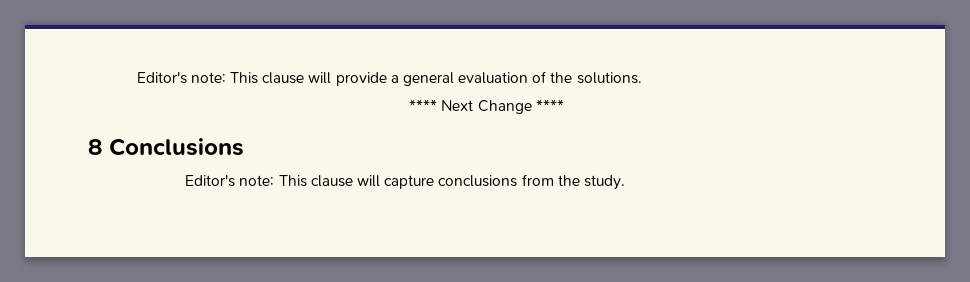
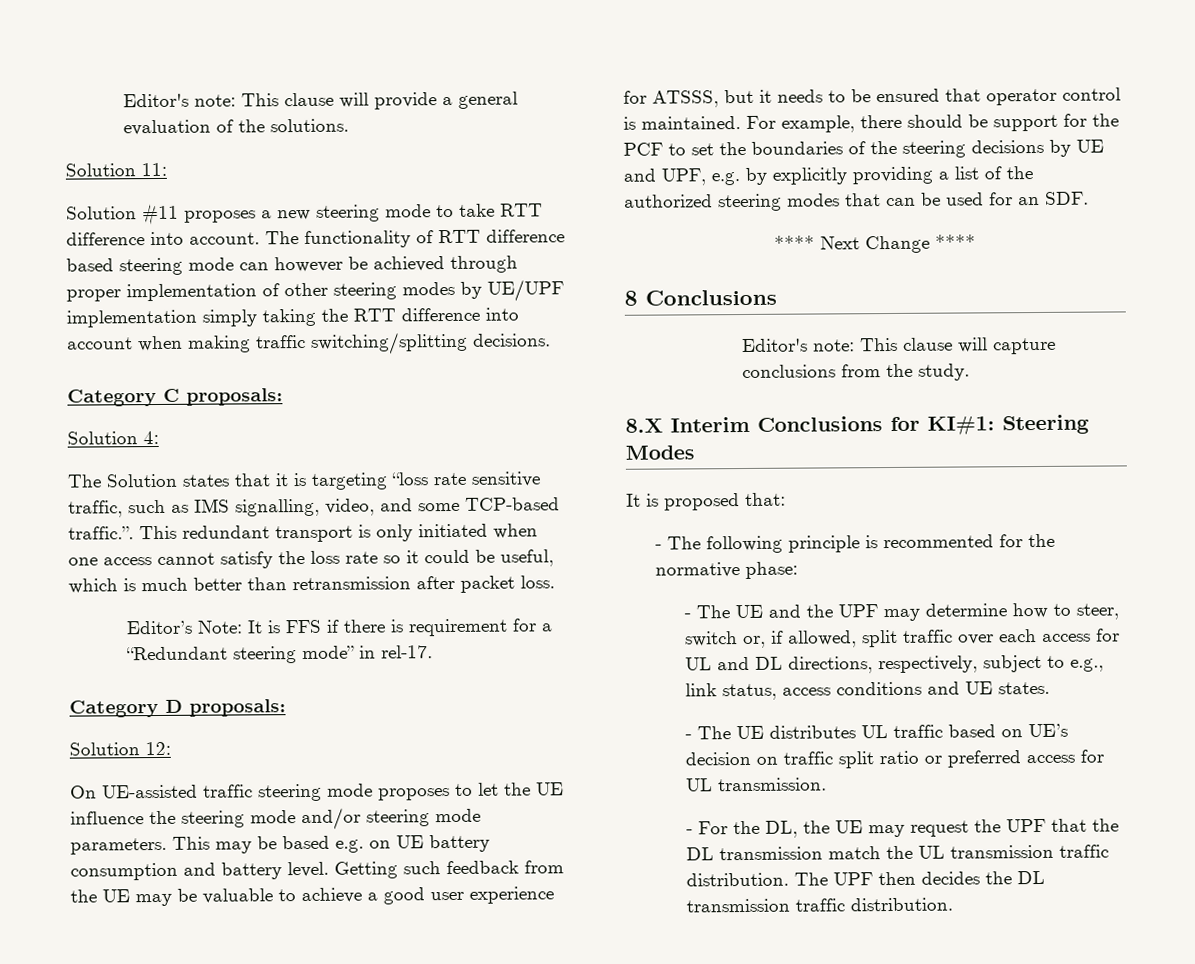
+ Solution 11:
+ Solution #11 proposes a new steering mode to take RTT difference into account. The functionality of RTT difference based steering mode can however be achieved through proper implementation of other steering modes by UE/UPF implementation simply taking the RTT difference into account when making traffic switching/splitting decisions.
+ Category C proposals:
+ Solution 4:
+ The Solution states that it is targeting “loss rate sensitive traffic, such as IMS signalling, video, and some TCP-based traffic.”. This redundant transport is only initiated when one access cannot satisfy the loss rate so it could be useful, which is much better than retransmission after packet loss.
+ Editor’s Note: It is FFS if there is requirement for a “Redundant steering mode” in rel-17.
+ Category D proposals:
+ Solution 12:
+ On UE-assisted traffic steering mode proposes to let the UE influence the steering mode and/or steering mode parameters. This may be based e.g. on UE battery consumption and battery level. Getting such feedback from the UE may be valuable to achieve a good user experience for ATSSS, but it needs to be ensured that operator control is maintained. For example, there should be support for the PCF to set the boundaries of the steering decisions by UE and UPF, e.g. by explicitly providing a list of the authorized steering modes that can be used for an SDF.
+ 8.X Interim Conclusions for KI#1: Steering Modes
+ It is proposed that:
+ - The following principle is recommented for the normative phase:
+ - The UE and the UPF may determine how to steer, switch or, if allowed, split traffic over each access for UL and DL directions, respectively, subject to e.g., link status, access conditions and UE states.
+ - The UE distributes UL traffic based on UE’s decision on traffic split ratio or preferred access for UL transmission.
+ - For the DL, the UE may request the UPF that the DL transmission match the UL transmission traffic distribution. The UPF then decides the DL transmission traffic distribution.

